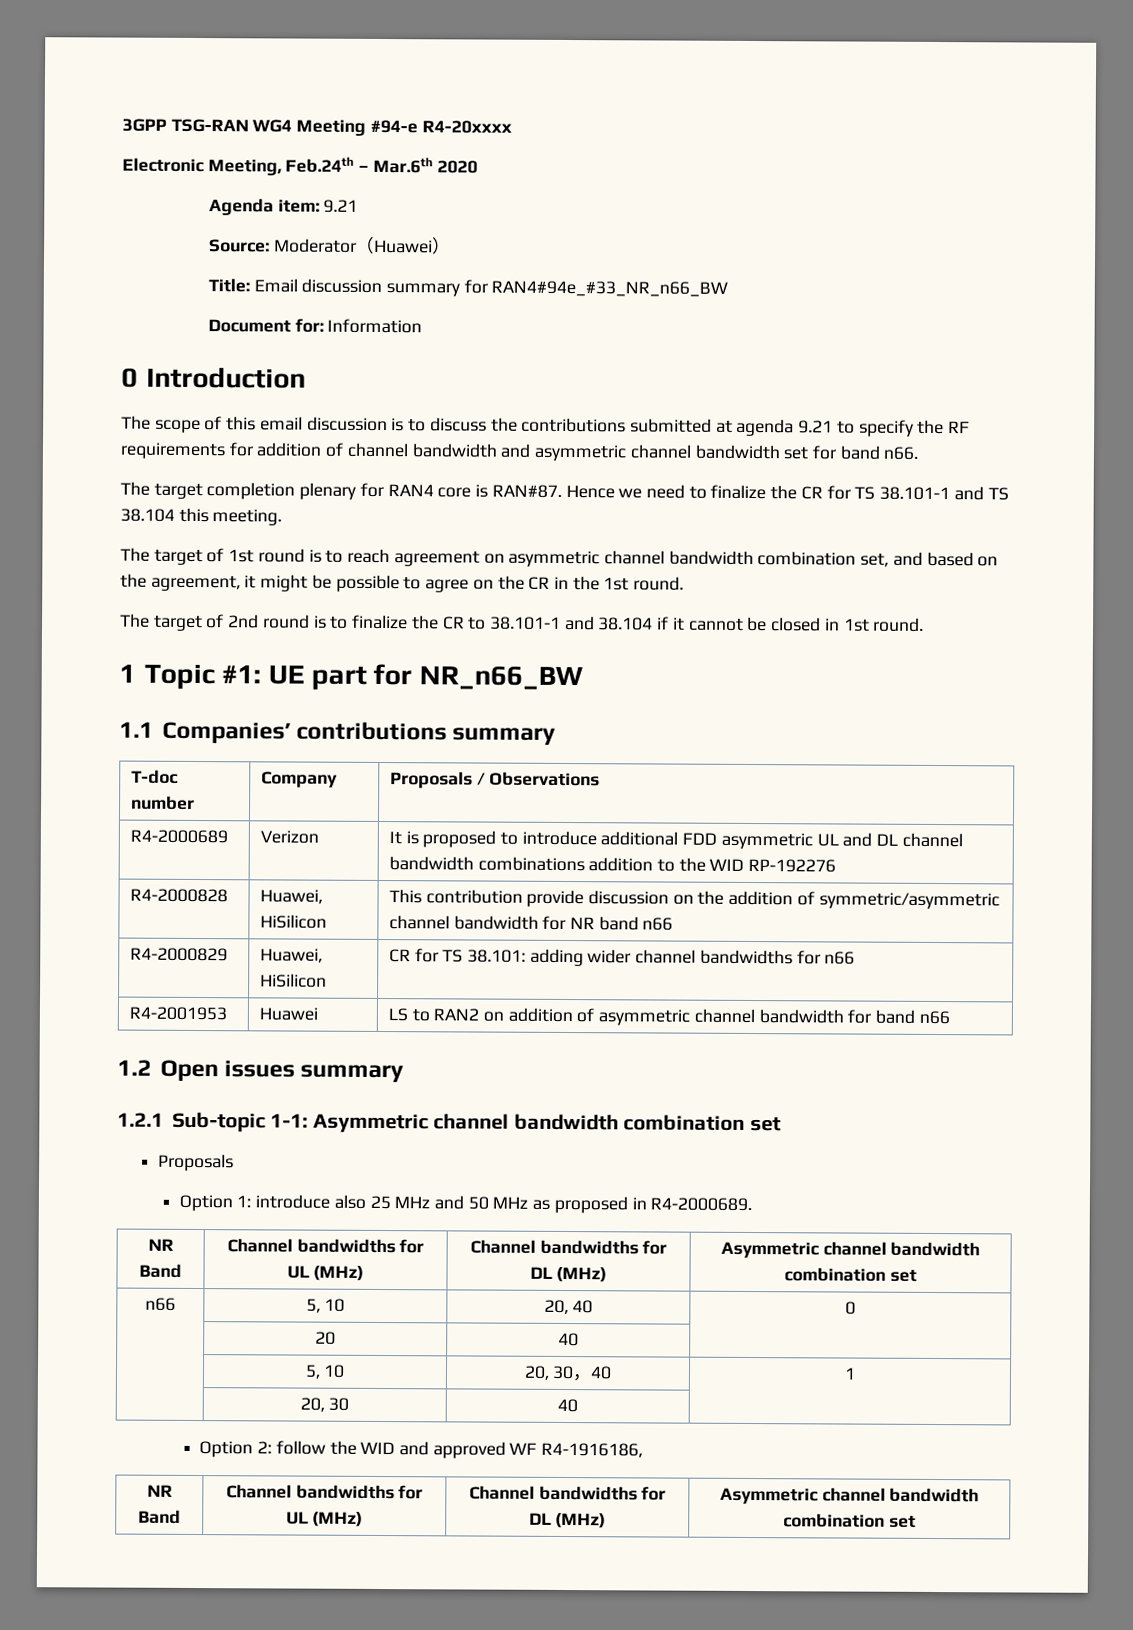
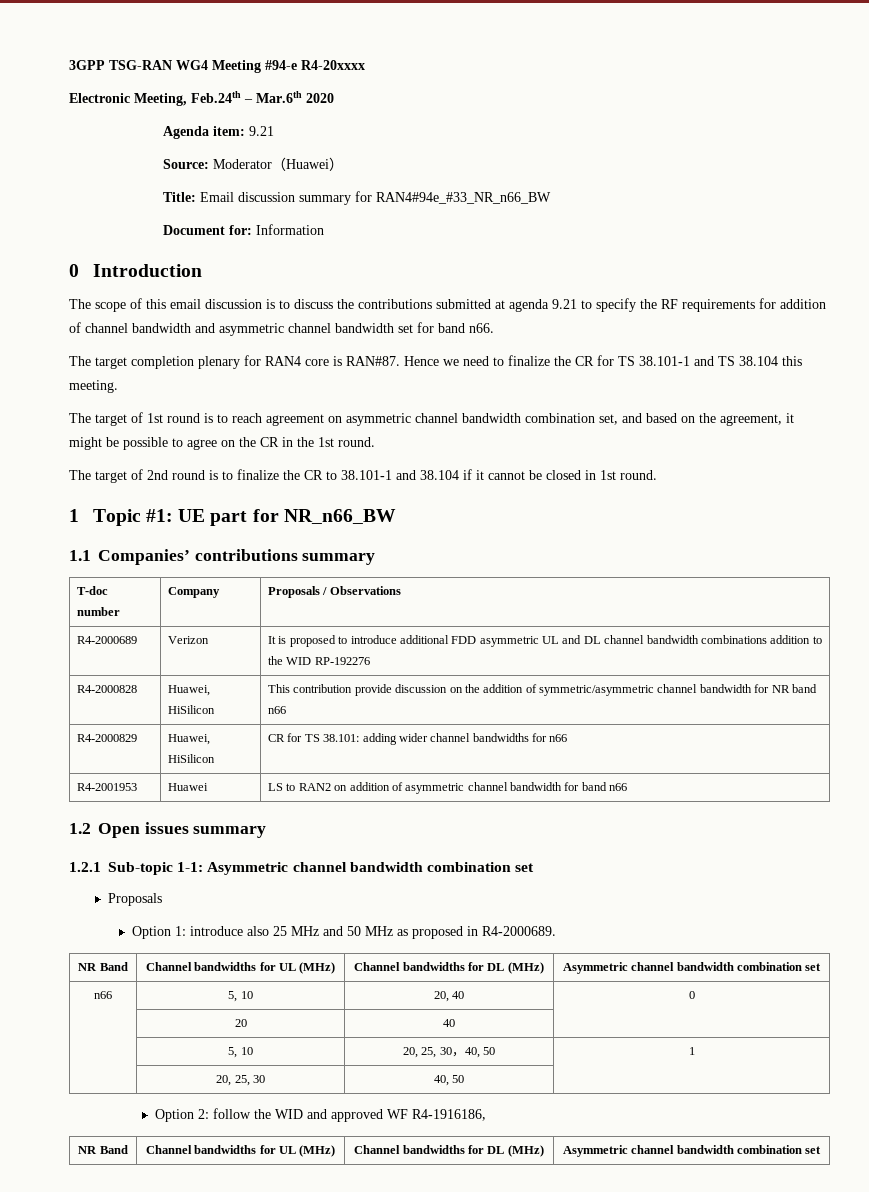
- | 5, 10 | 20, 30，40 | 1
+ | 5, 10 | 20, 25, 30，40, 50 | 1
- | 20, 30 | 40 |
+ | 20, 25, 30 | 40, 50 |

